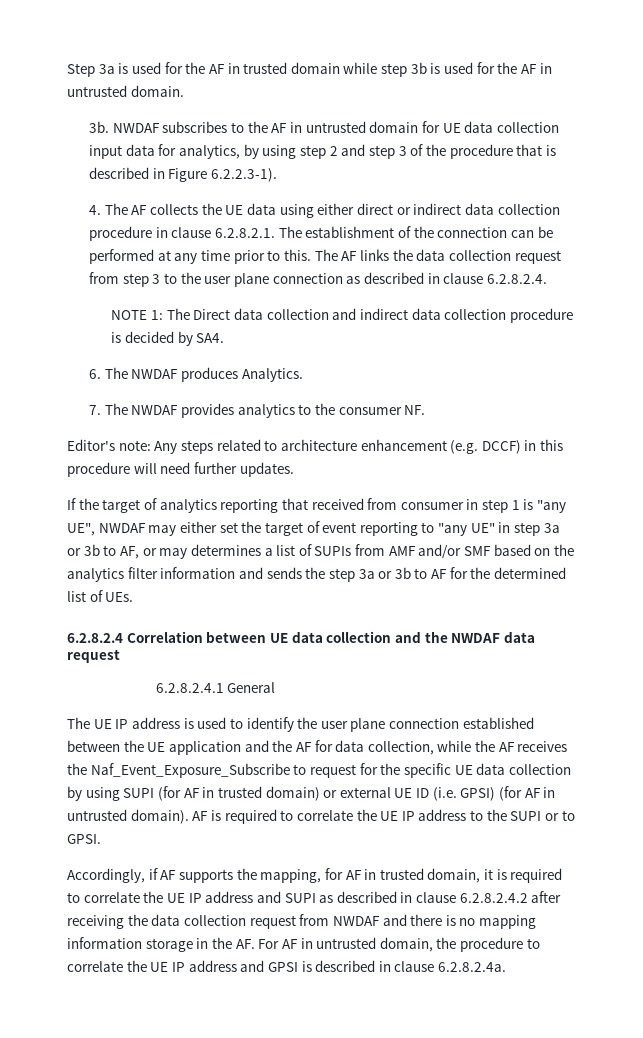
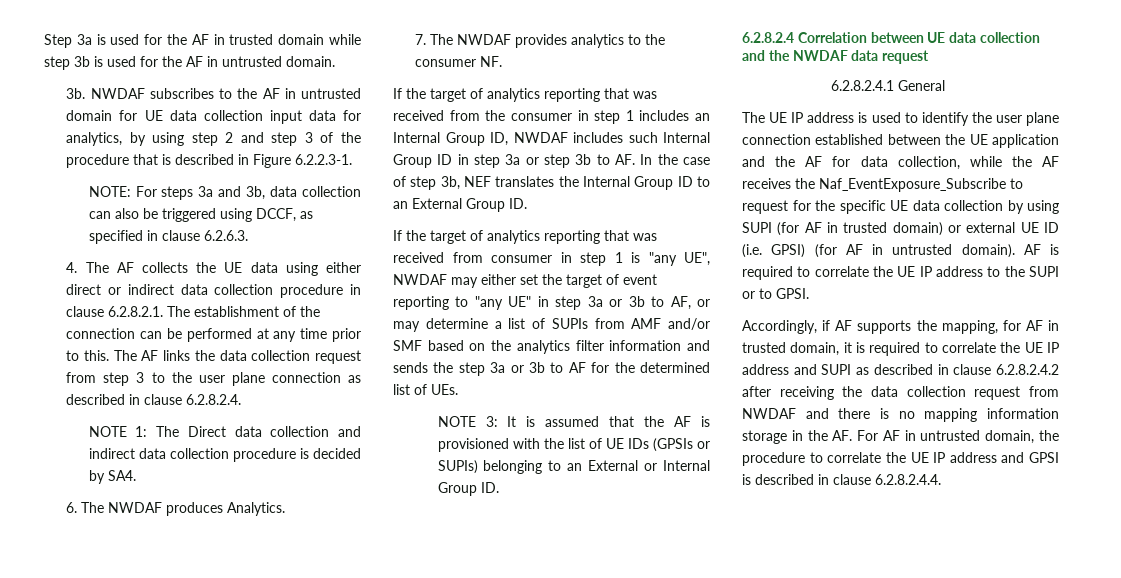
- NWDAF subscribes to the AF in untrusted domain for UE data collection input data for analytics, by using step 2 and step 3 of the procedure that is described in Figure 6.2.2.3-1).
+ NWDAF subscribes to the AF in untrusted domain for UE data collection input data for analytics, by using step 2 and step 3 of the procedure that is described in Figure 6.2.2.3-1.
+ NOTE: For steps 3a and 3b, data collection can also be triggered using DCCF, as specified in clause 6.2.6.3.
- Editor's note: Any steps related to architecture enhancement (e.g. DCCF) in this procedure will need further updates.
- If the target of analytics reporting that received from consumer in step 1 is "any UE", NWDAF may either set the target of event reporting to "any UE" in step 3a or 3b to AF, or may determines a list of SUPIs from AMF and/or SMF based on the analytics filter information and sends the step 3a or 3b to AF for the determined list of UEs.
+ If the target of analytics reporting that was received from the consumer in step 1 includes an Internal Group ID, NWDAF includes such Internal Group ID in step 3a or step 3b to AF. In the case of step 3b, NEF translates the Internal Group ID to an External Group ID.
+ If the target of analytics reporting that was received from consumer in step 1 is "any UE", NWDAF may either set the target of event reporting to "any UE" in step 3a or 3b to AF, or may determine a list of SUPIs from AMF and/or SMF based on the analytics filter information and sends the step 3a or 3b to AF for the determined list of UEs.
+ NOTE 3: It is assumed that the AF is provisioned with the list of UE IDs (GPSIs or SUPIs) belonging to an External or Internal Group ID.
- The UE IP address is used to identify the user plane connection established between the UE application and the AF for data collection, while the AF receives the Naf_Event_Exposure_Subscribe to request for the specific UE data collection by using SUPI (for AF in trusted domain) or external UE ID (i.e. GPSI) (for AF in untrusted domain).
+ The UE IP address is used to identify the user plane connection established between the UE application and the AF for data collection, while the AF receives the Naf_EventExposure_Subscribe to request for the specific UE data collection by using SUPI (for AF in trusted domain) or external UE ID (i.e. GPSI) (for AF in untrusted domain).
- Accordingly, if AF supports the mapping, for AF in trusted domain, it is required to correlate the UE IP address and SUPI as described in clause 6.2.8.2.4.2 after receiving the data collection request from NWDAF and there is no mapping information storage in the AF. For AF in untrusted domain, the procedure to correlate the UE IP address and GPSI is described in clause 6.2.8.2.4a.
+ Accordingly, if AF supports the mapping, for AF in trusted domain, it is required to correlate the UE IP address and SUPI as described in clause 6.2.8.2.4.2 after receiving the data collection request from NWDAF and there is no mapping information storage in the AF. For AF in untrusted domain, the procedure to correlate the UE IP address and GPSI is described in clause 6.2.8.2.4.4.

